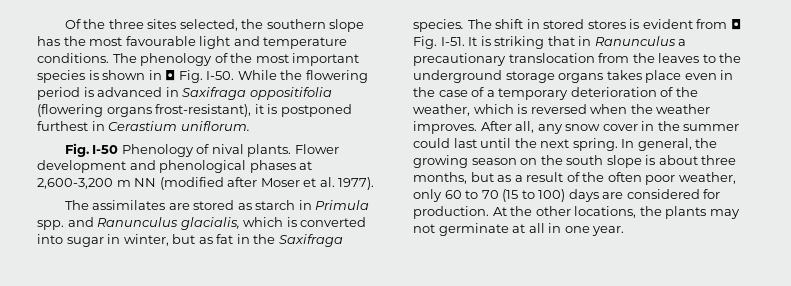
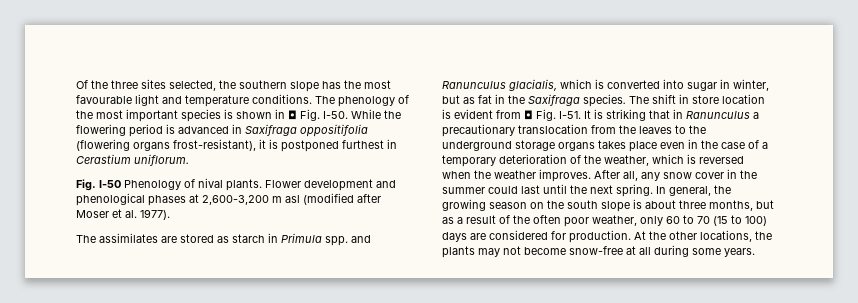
- Flower development and phenological phases at 2,600-3,200 m NN (modified after Moser et al. 1977).
+ Flower development and phenological phases at 2,600-3,200 m asl (modified after Moser et al. 1977).
- The shift in stored stores is evident from ◘ Fig. I-51.
+ The shift in store location is evident from ◘ Fig. I-51.
- At the other locations, the plants may not germinate at all in one year.
+ At the other locations, the plants may not become snow-free at all during some years.

